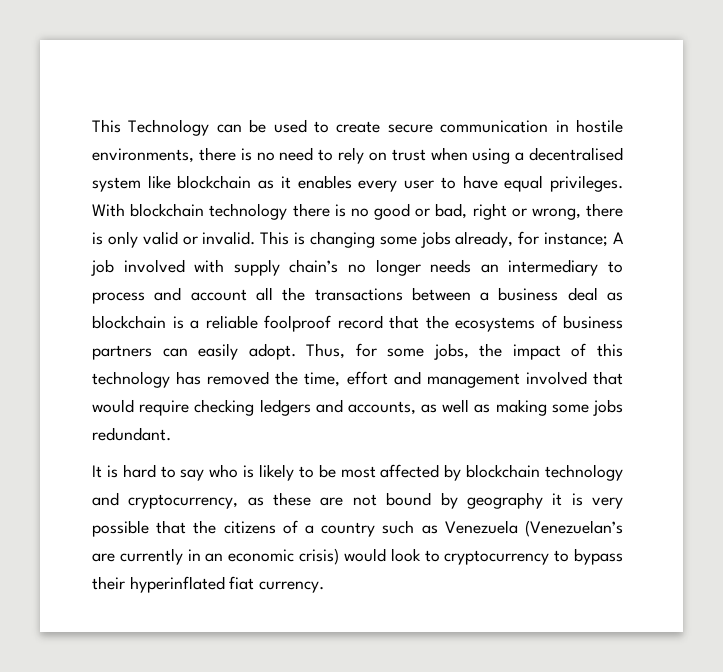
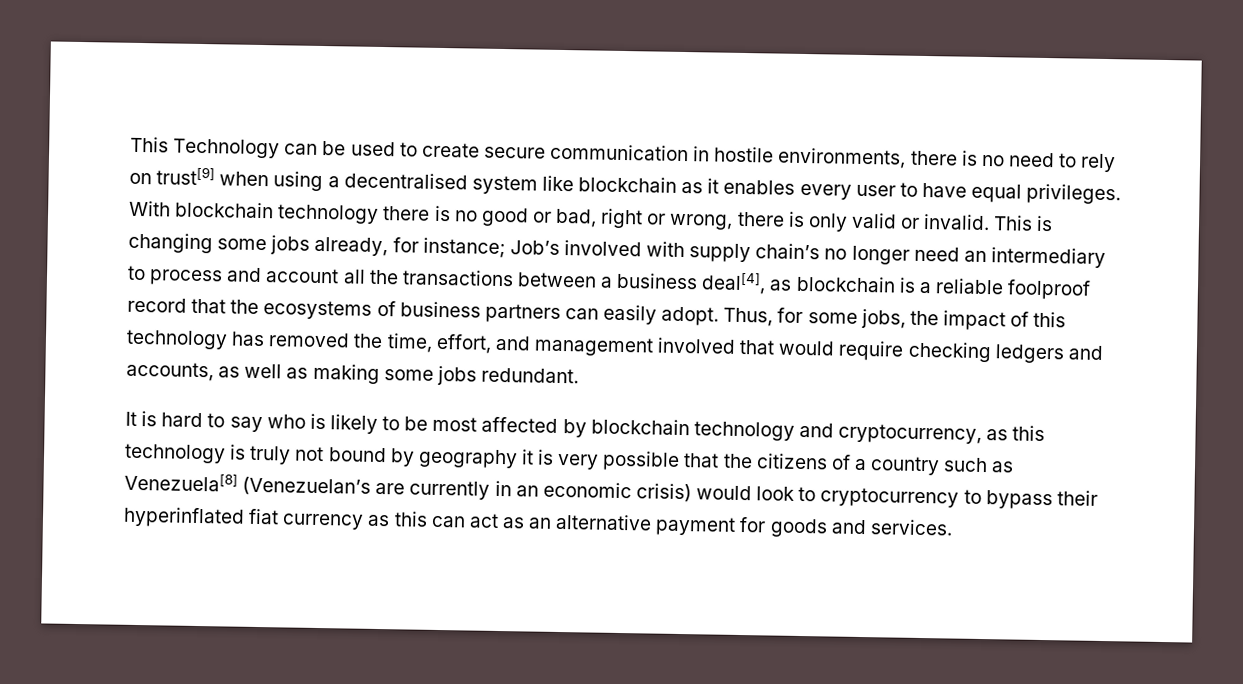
- This Technology can be used to create secure communication in hostile environments, there is no need to rely on trust when using a decentralised system like blockchain as it enables every user to have equal privileges.
+ This Technology can be used to create secure communication in hostile environments, there is no need to rely on trust[9] when using a decentralised system like blockchain as it enables every user to have equal privileges.
- This is changing some jobs already, for instance; A job involved with supply chain’s no longer needs an intermediary to process and account all the transactions between a business deal as blockchain is a reliable foolproof record that the ecosystems of business partners can easily adopt.
+ This is changing some jobs already, for instance; Job’s involved with supply chain’s no longer need an intermediary to process and account all the transactions between a business deal[4], as blockchain is a reliable foolproof record that the ecosystems of business partners can easily adopt.
- Thus, for some jobs, the impact of this technology has removed the time, effort and management involved that would require checking ledgers and accounts, as well as making some jobs redundant.
+ Thus, for some jobs, the impact of this technology has removed the time, effort, and management involved that would require checking ledgers and accounts, as well as making some jobs redundant.
- It is hard to say who is likely to be most affected by blockchain technology and cryptocurrency, as these are not bound by geography it is very possible that the citizens of a country such as Venezuela (Venezuelan’s are currently in an economic crisis) would look to cryptocurrency to bypass their hyperinflated fiat currency.
+ It is hard to say who is likely to be most affected by blockchain technology and cryptocurrency, as this technology is truly not bound by geography it is very possible that the citizens of a country such as Venezuela[8] (Venezuelan’s are currently in an economic crisis) would look to cryptocurrency to bypass their hyperinflated fiat currency as this can act as an alternative payment for goods and services.

